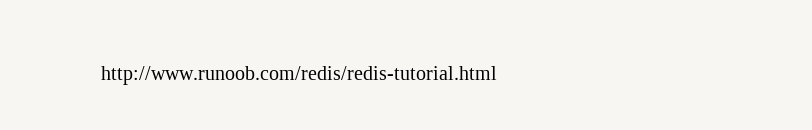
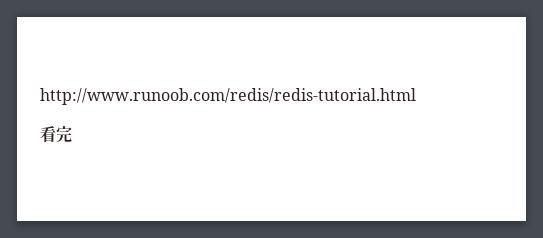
+ 看完

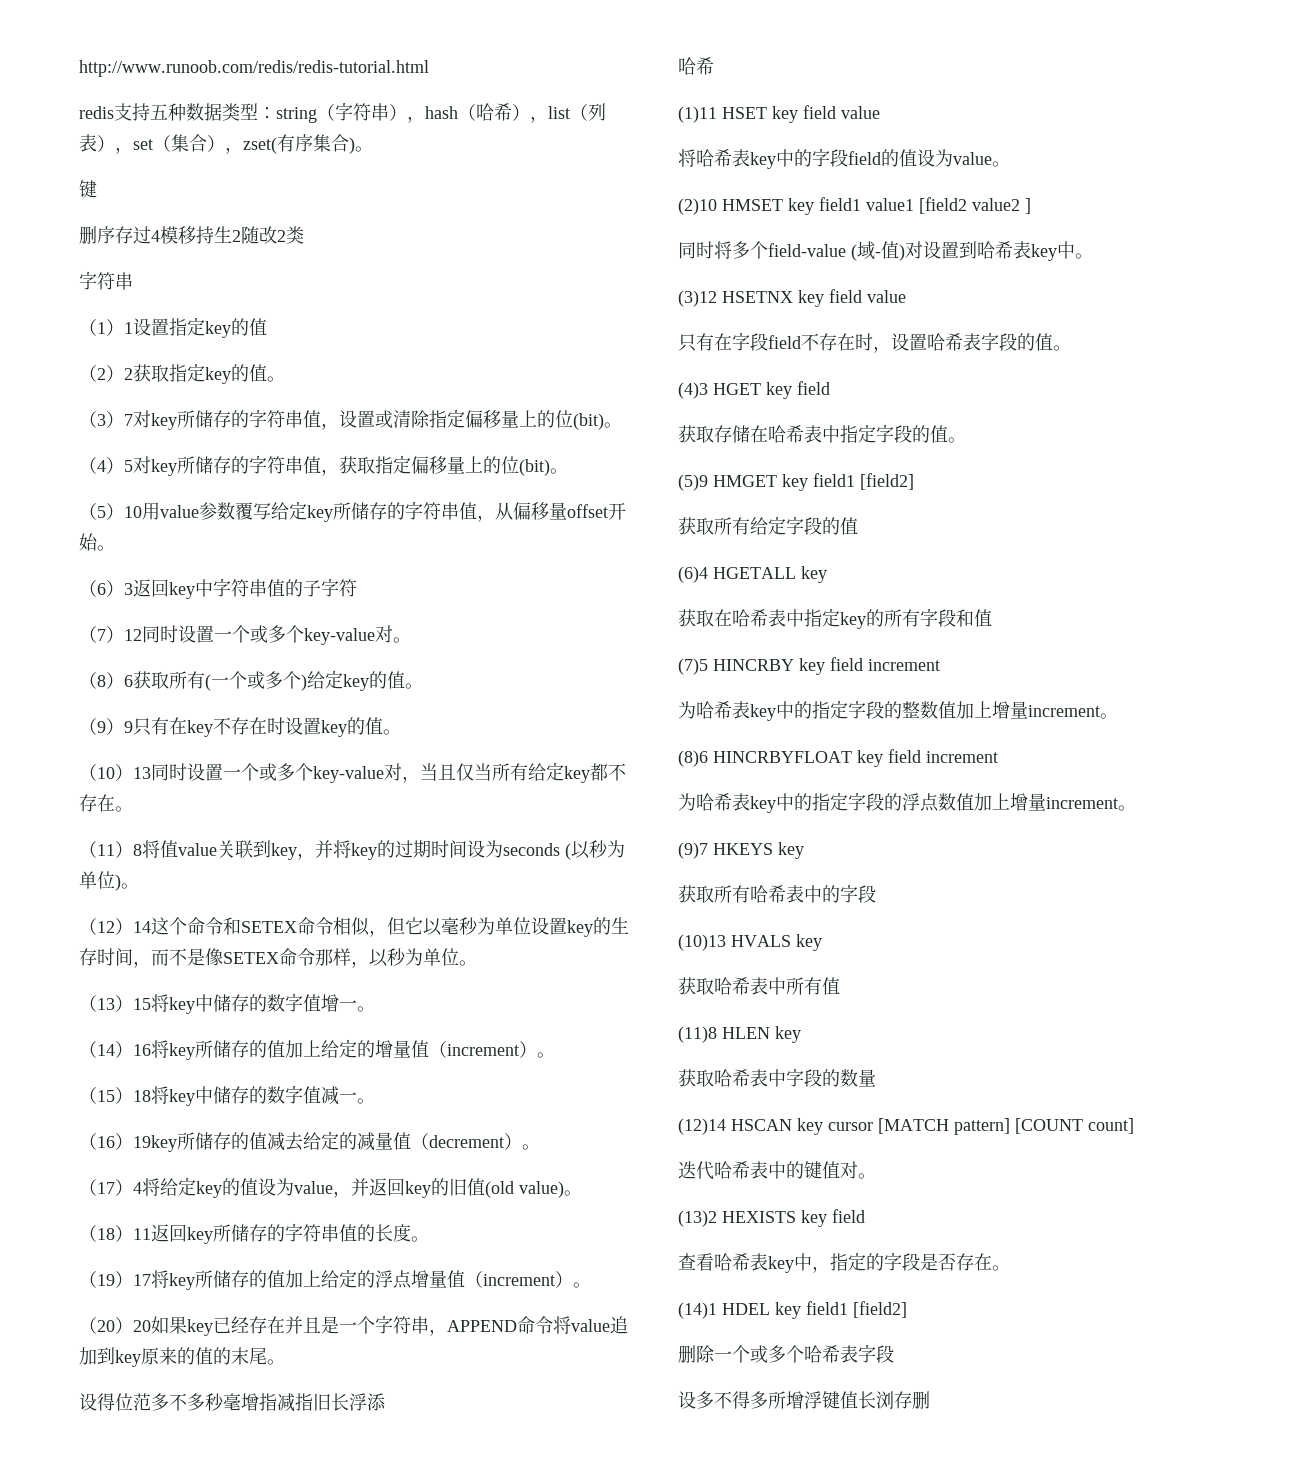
- 看完
+ redis支持五种数据类型：string（字符串），hash（哈希），list（列表），set（集合），zset(有序集合)。
+ 键
+ 删序存过4模移持生2随改2类
+ 字符串
+ （1）1设置指定key的值
+ （2）2获取指定key的值。
+ （3）7对key所储存的字符串值，设置或清除指定偏移量上的位(bit)。
+ （4）5对key所储存的字符串值，获取指定偏移量上的位(bit)。
+ （5）10用value参数覆写给定key所储存的字符串值，从偏移量offset开始。
+ （6）3返回key中字符串值的子字符
+ （7）12同时设置一个或多个key-value对。
+ （8）6获取所有(一个或多个)给定key的值。
+ （9）9只有在key不存在时设置key的值。
+ （10）13同时设置一个或多个key-value对，当且仅当所有给定key都不存在。
+ （11）8将值value关联到key，并将key的过期时间设为seconds (以秒为单位)。
+ （12）14这个命令和SETEX命令相似，但它以毫秒为单位设置key的生存时间，而不是像SETEX命令那样，以秒为单位。
+ （13）15将key中储存的数字值增一。
+ （14）16将key所储存的值加上给定的增量值（increment）。
+ （15）18将key中储存的数字值减一。
+ （16）19key所储存的值减去给定的减量值（decrement）。
+ （17）4将给定key的值设为value，并返回key的旧值(old value)。
+ （18）11返回key所储存的字符串值的长度。
+ （19）17将key所储存的值加上给定的浮点增量值（increment）。
+ （20）20如果key已经存在并且是一个字符串，APPEND命令将value追加到key原来的值的末尾。
+ 设得位范多不多秒毫增指减指旧长浮添
+ 哈希
+ (1)11 HSET key field value
+ 将哈希表key中的字段field的值设为value。
+ (2)10 HMSET key field1 value1 [field2 value2 ]
+ 同时将多个field-value (域-值)对设置到哈希表key中。
+ (3)12 HSETNX key field value
+ 只有在字段field不存在时，设置哈希表字段的值。
+ (4)3 HGET key field
+ 获取存储在哈希表中指定字段的值。
+ (5)9 HMGET key field1 [field2]
+ 获取所有给定字段的值
+ (6)4 HGETALL key
+ 获取在哈希表中指定key的所有字段和值
+ (7)5 HINCRBY key field increment
+ 为哈希表key中的指定字段的整数值加上增量increment。
+ (8)6 HINCRBYFLOAT key field increment
+ 为哈希表key中的指定字段的浮点数值加上增量increment。
+ (9)7 HKEYS key
+ 获取所有哈希表中的字段
+ (10)13 HVALS key
+ 获取哈希表中所有值
+ (11)8 HLEN key
+ 获取哈希表中字段的数量
+ (12)14 HSCAN key cursor [MATCH pattern] [COUNT count]
+ 迭代哈希表中的键值对。
+ (13)2 HEXISTS key field
+ 查看哈希表key中，指定的字段是否存在。
+ (14)1 HDEL key field1 [field2]
+ 删除一个或多个哈希表字段
+ 设多不得多所增浮键值长浏存删

